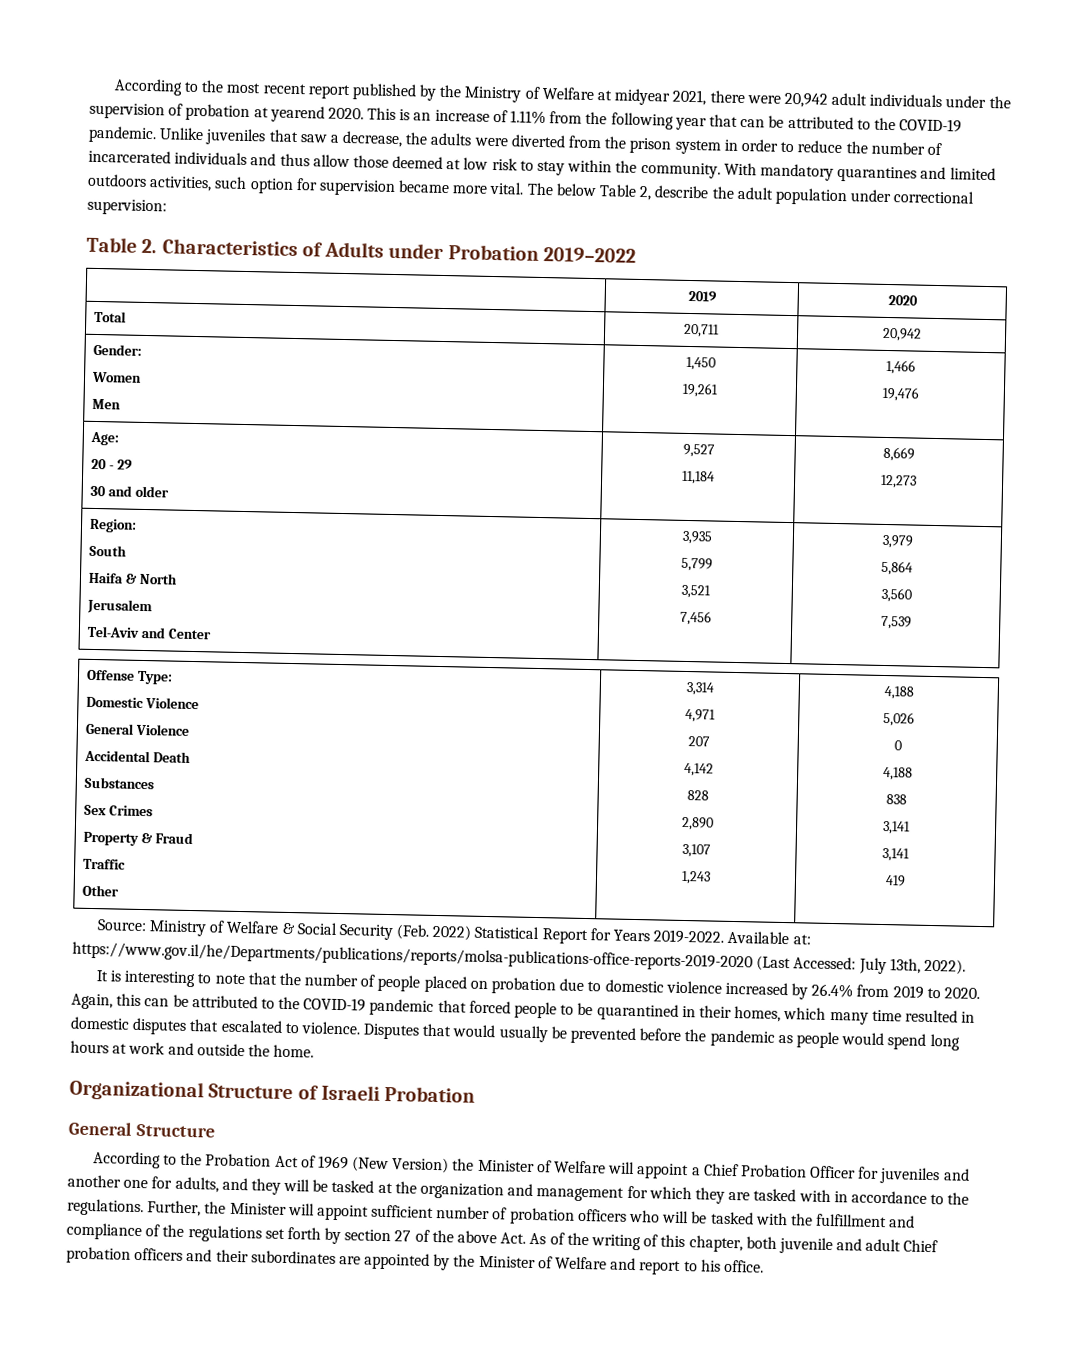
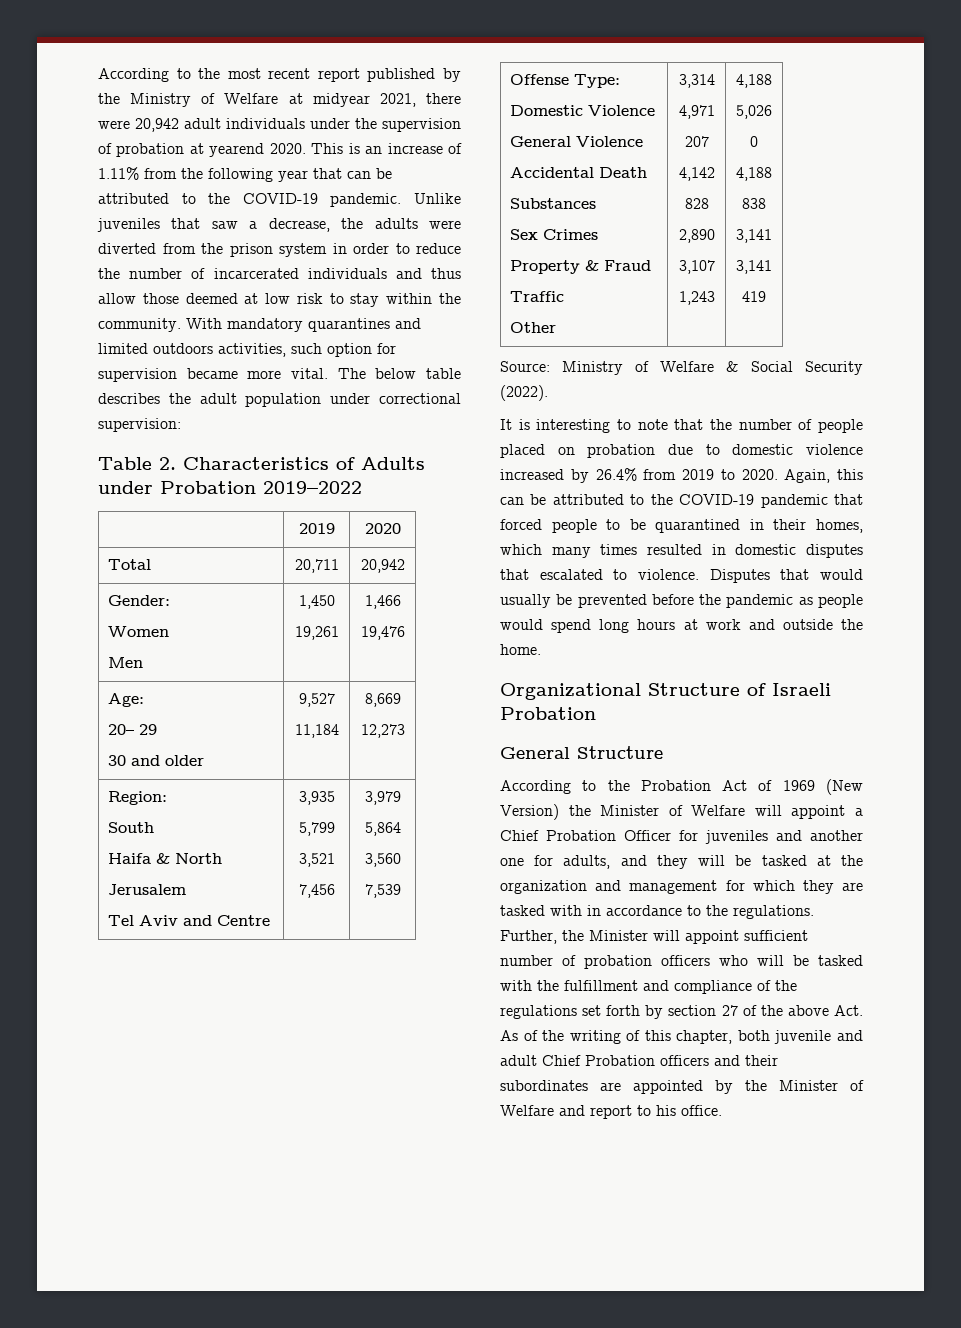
- The below Table 2, describe the adult population under correctional supervision:
+ The below table describes the adult population under correctional supervision:
  Age:
- 20 - 29
+ 20– 29
  Region:
  South
  Haifa & North
  Jerusalem
- Tel-Aviv and Center | 3,935
+ Tel Aviv and Centre | 3,935
- Source: Ministry of Welfare & Social Security (Feb. 2022) Statistical Report for Years 2019-2022. Available at: https://www.gov.il/he/Departments/publications/reports/molsa-publications-office-reports-2019-2020 (Last Accessed: July 13th, 2022).
+ Source: Ministry of Welfare & Social Security (2022).
- Again, this can be attributed to the COVID-19 pandemic that forced people to be quarantined in their homes, which many time resulted in domestic disputes that escalated to violence.
+ Again, this can be attributed to the COVID-19 pandemic that forced people to be quarantined in their homes, which many times resulted in domestic disputes that escalated to violence.
- Further, the Minister will appoint sufficient number of probation officers who will be tasked with the fulfillment and compliance of the regulations set forth by section 27 of the above Act. As of the writing of this chapter, both juvenile and adult Chief probation officers and their subordinates are appointed by the Minister of Welfare and report to his office.
+ Further, the Minister will appoint sufficient number of probation officers who will be tasked with the fulfillment and compliance of the regulations set forth by section 27 of the above Act. As of the writing of this chapter, both juvenile and adult Chief Probation officers and their subordinates are appointed by the Minister of Welfare and report to his office.

